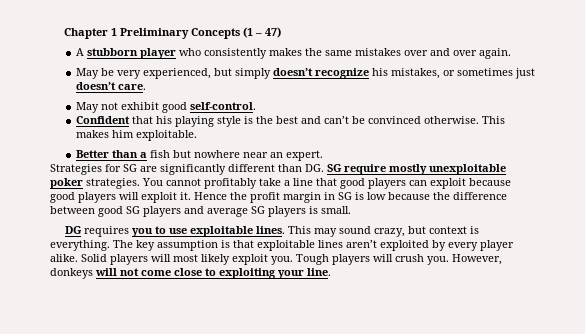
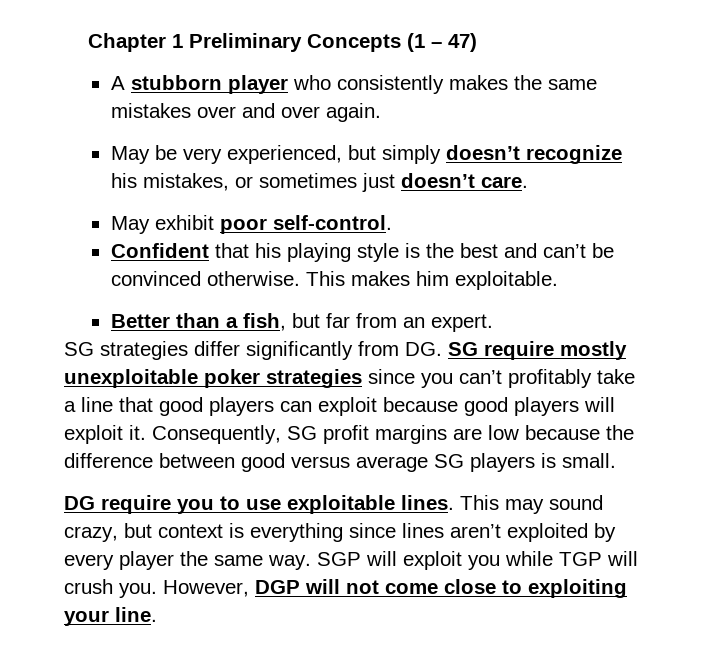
- May not exhibit good self-control.
+ May exhibit poor self-control.
- Better than a fish but nowhere near an expert.
- Strategies for SG are significantly different than DG. SG require mostly unexploitable poker strategies. You cannot profitably take a line that good players can exploit because good players will exploit it.
+ Better than a fish, but far from an expert.
+ SG strategies differ significantly from DG. SG require mostly unexploitable poker strategies since you can’t profitably take a line that good players can exploit because good players will exploit it.
- Hence the profit margin in SG is low because the difference between good SG players and average SG players is small.
+ Consequently, SG profit margins are low because the difference between good versus average SG players is small.
- DG requires you to use exploitable lines.
+ DG require you to use exploitable lines.
- This may sound crazy, but context is everything. The key assumption is that exploitable lines aren’t exploited by every player alike. Solid players will most likely exploit you. Tough players will crush you.
+ This may sound crazy, but context is everything since lines aren’t exploited by every player the same way. SGP will exploit you while TGP will crush you.
- However, donkeys will not come close to exploiting your line.
+ However, DGP will not come close to exploiting your line.

